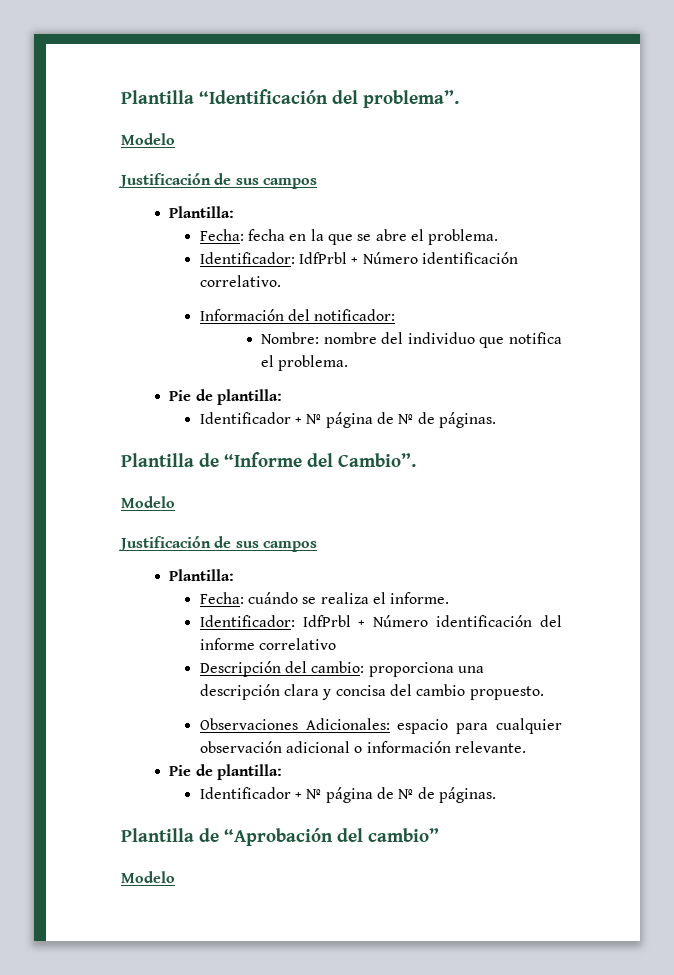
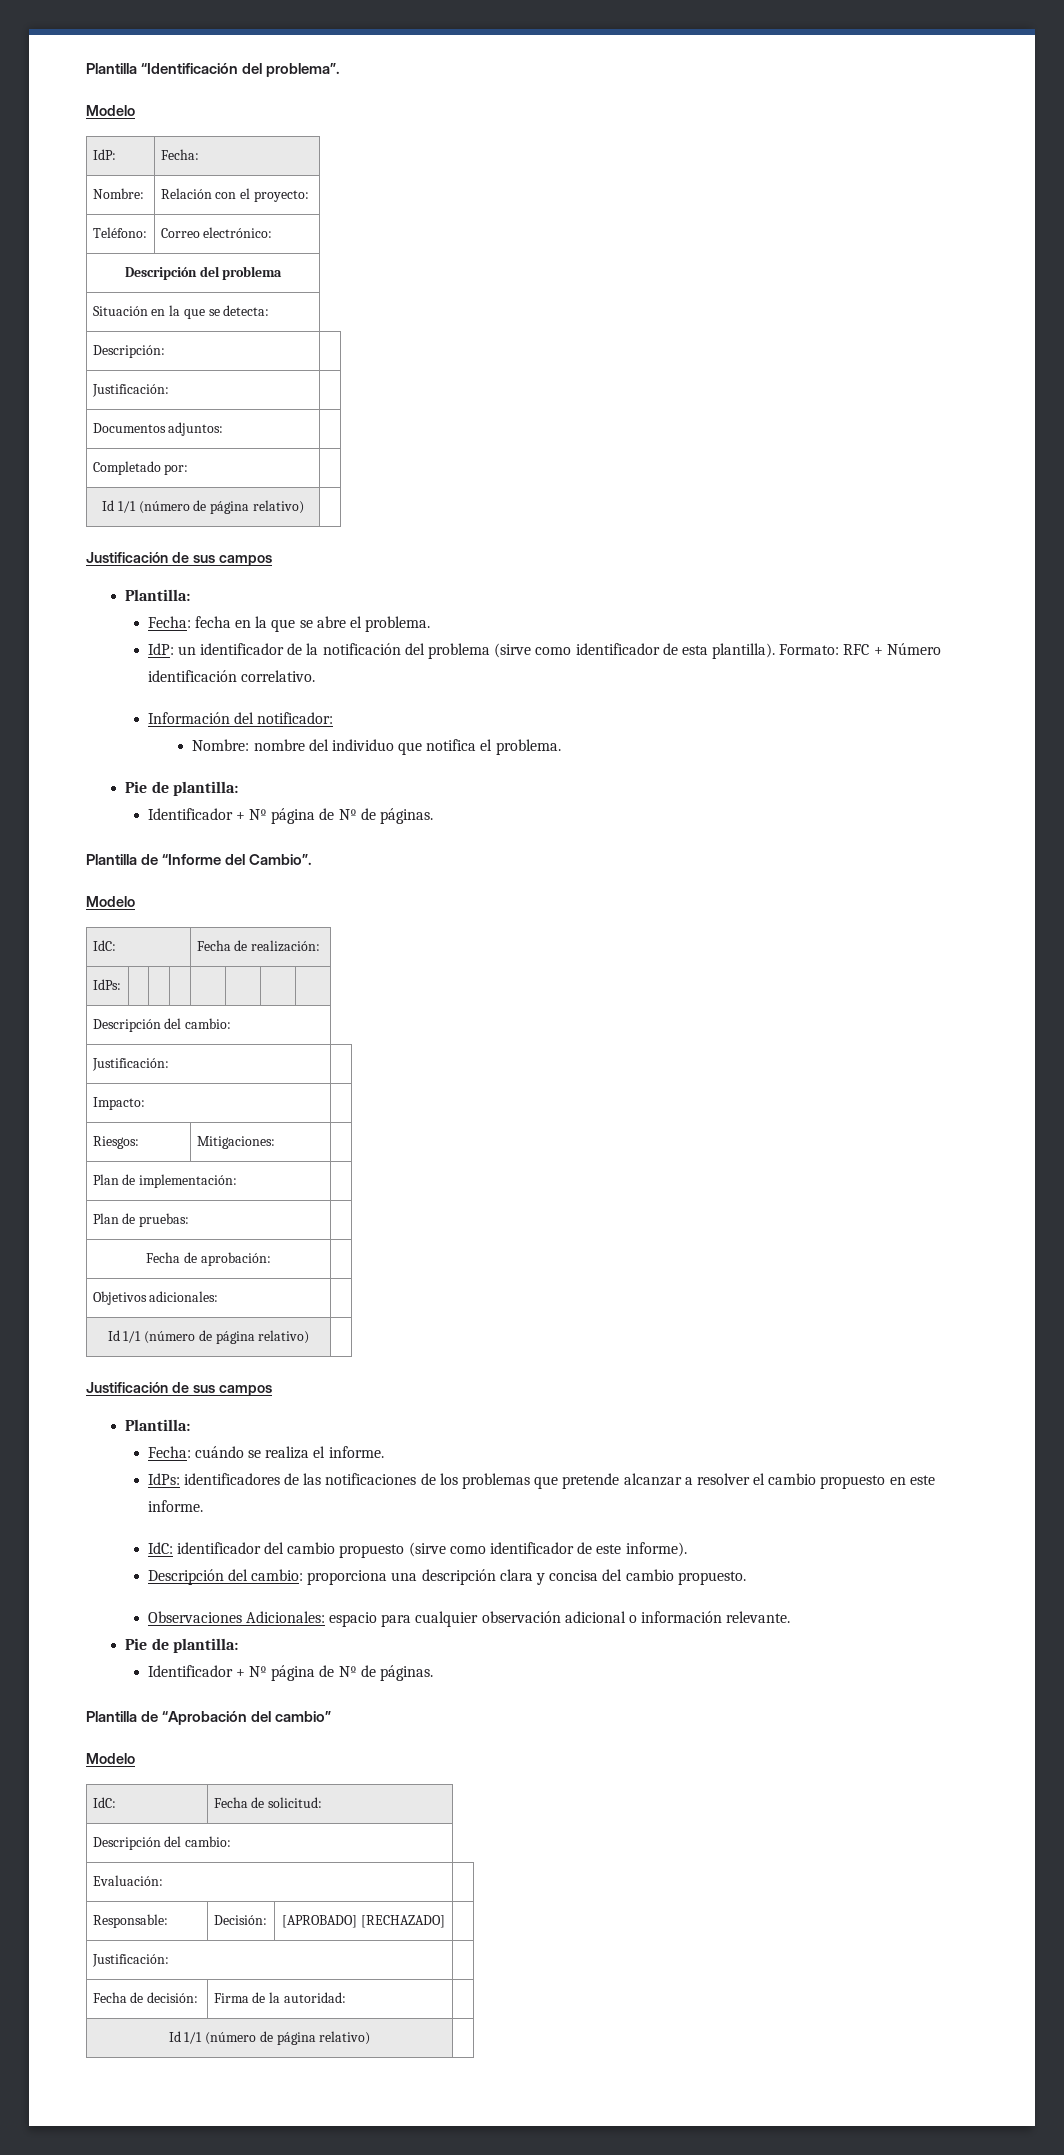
+ IdP: | Fecha:
+ Nombre: | Relación con el proyecto:
+ Teléfono: | Correo electrónico:
+ Descripción del problema
+ Situación en la que se detecta:
+ Descripción: |
+ Justificación: |
+ Documentos adjuntos: |
+ Completado por: |
+ Id 1/1 (número de página relativo) |
- Identificador: IdfPrbl + Número identificación correlativo.
+ IdP: un identificador de la notificación del problema (sirve como identificador de esta plantilla). Formato: RFC + Número identificación correlativo.
+ IdC: | Fecha de realización:
+ IdPs: | | | | | | |
+ Descripción del cambio:
+ Justificación: |
+ Impacto: |
+ Riesgos: | Mitigaciones: |
+ Plan de implementación: |
+ Plan de pruebas: |
+ Fecha de aprobación: |
+ Objetivos adicionales: |
+ Id 1/1 (número de página relativo) |
- Identificador: IdfPrbl + Número identificación del informe correlativo
+ IdPs: identificadores de las notificaciones de los problemas que pretende alcanzar a resolver el cambio propuesto en este informe.
+ IdC: identificador del cambio propuesto (sirve como identificador de este informe).
+ IdC: | Fecha de solicitud:
+ Descripción del cambio:
+ Evaluación: |
+ Responsable: | Decisión: | [APROBADO] [RECHAZADO] |
+ Justificación: |
+ Fecha de decisión: | Firma de la autoridad: |
+ Id 1/1 (número de página relativo) |

